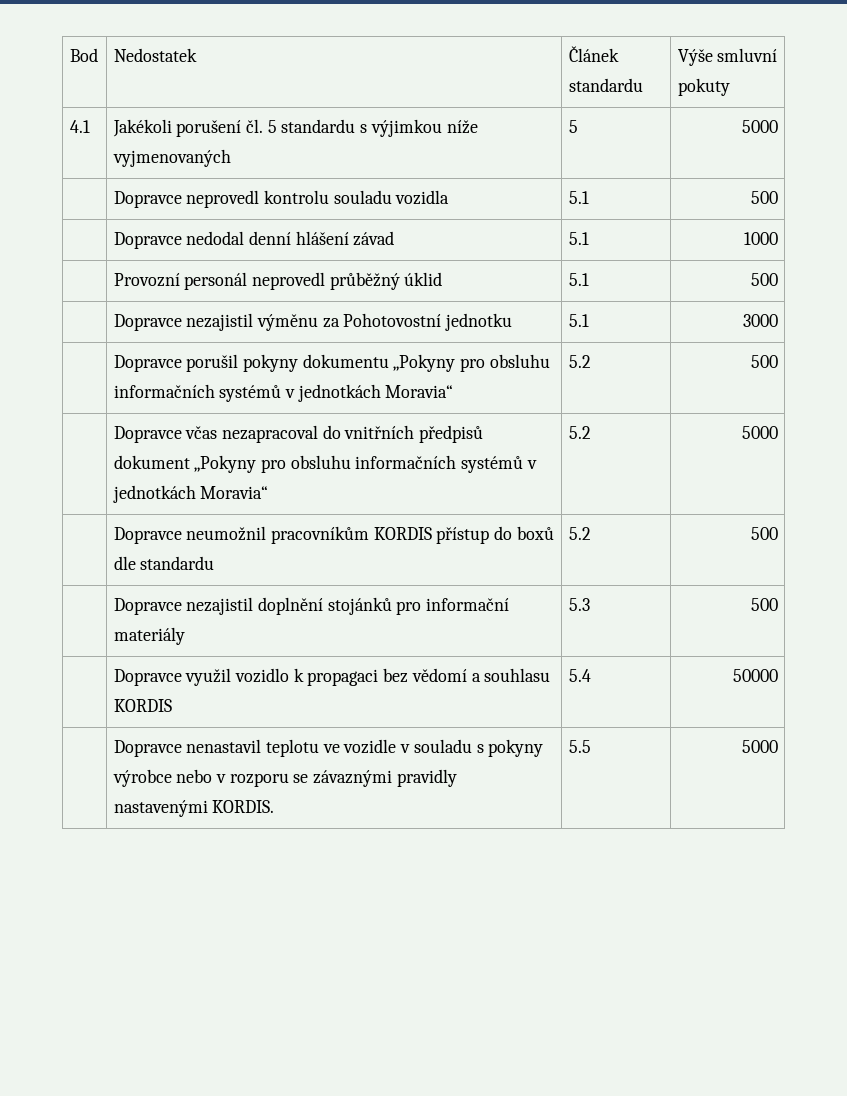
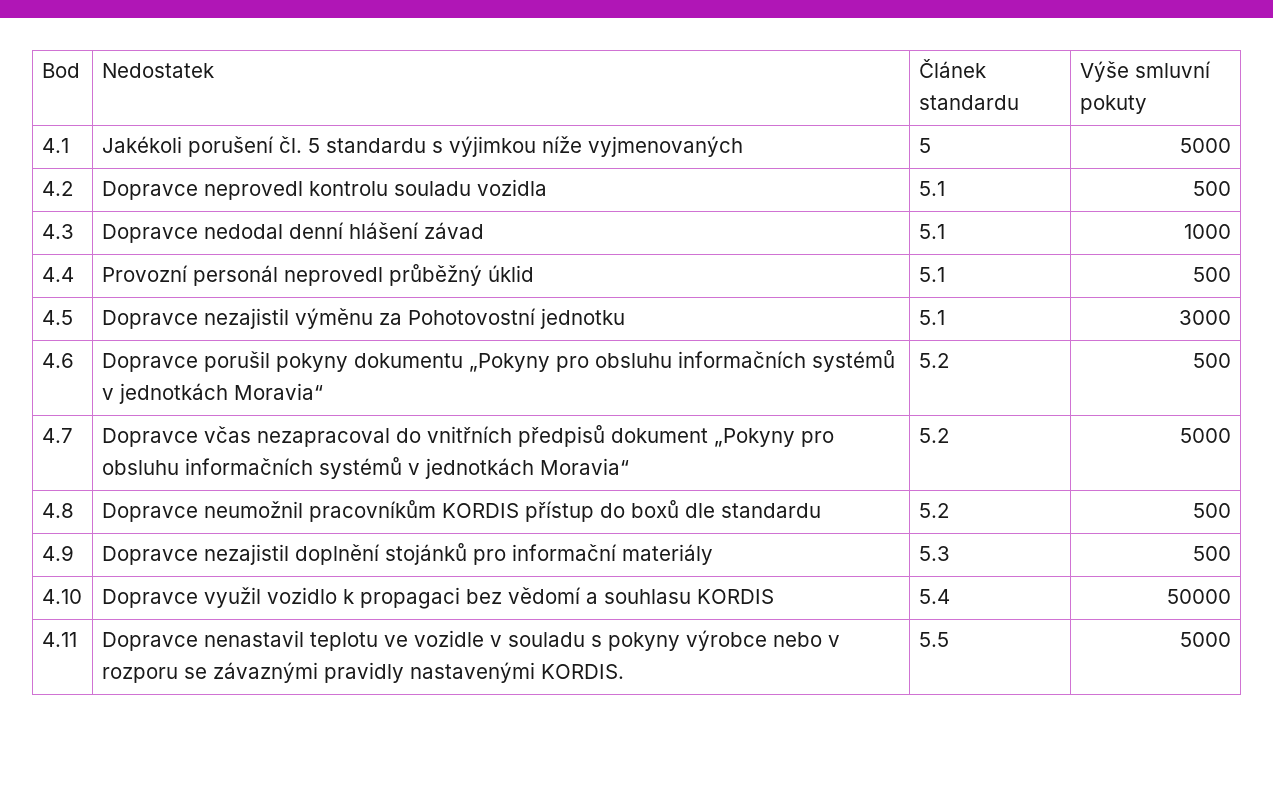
- | Dopravce neprovedl kontrolu souladu vozidla | 5.1 | 500
+ 4.2 | Dopravce neprovedl kontrolu souladu vozidla | 5.1 | 500
- | Dopravce nedodal denní hlášení závad | 5.1 | 1000
+ 4.3 | Dopravce nedodal denní hlášení závad | 5.1 | 1000
- | Provozní personál neprovedl průběžný úklid | 5.1 | 500
+ 4.4 | Provozní personál neprovedl průběžný úklid | 5.1 | 500
- | Dopravce nezajistil výměnu za Pohotovostní jednotku | 5.1 | 3000
+ 4.5 | Dopravce nezajistil výměnu za Pohotovostní jednotku | 5.1 | 3000
- | Dopravce porušil pokyny dokumentu „Pokyny pro obsluhu informačních systémů v jednotkách Moravia“ | 5.2 | 500
+ 4.6 | Dopravce porušil pokyny dokumentu „Pokyny pro obsluhu informačních systémů v jednotkách Moravia“ | 5.2 | 500
- | Dopravce včas nezapracoval do vnitřních předpisů dokument „Pokyny pro obsluhu informačních systémů v jednotkách Moravia“ | 5.2 | 5000
+ 4.7 | Dopravce včas nezapracoval do vnitřních předpisů dokument „Pokyny pro obsluhu informačních systémů v jednotkách Moravia“ | 5.2 | 5000
- | Dopravce neumožnil pracovníkům KORDIS přístup do boxů dle standardu | 5.2 | 500
+ 4.8 | Dopravce neumožnil pracovníkům KORDIS přístup do boxů dle standardu | 5.2 | 500
- | Dopravce nezajistil doplnění stojánků pro informační materiály | 5.3 | 500
+ 4.9 | Dopravce nezajistil doplnění stojánků pro informační materiály | 5.3 | 500
- | Dopravce využil vozidlo k propagaci bez vědomí a souhlasu KORDIS | 5.4 | 50000
+ 4.10 | Dopravce využil vozidlo k propagaci bez vědomí a souhlasu KORDIS | 5.4 | 50000
- | Dopravce nenastavil teplotu ve vozidle v souladu s pokyny výrobce nebo v rozporu se závaznými pravidly nastavenými KORDIS. | 5.5 | 5000
+ 4.11 | Dopravce nenastavil teplotu ve vozidle v souladu s pokyny výrobce nebo v rozporu se závaznými pravidly nastavenými KORDIS. | 5.5 | 5000

